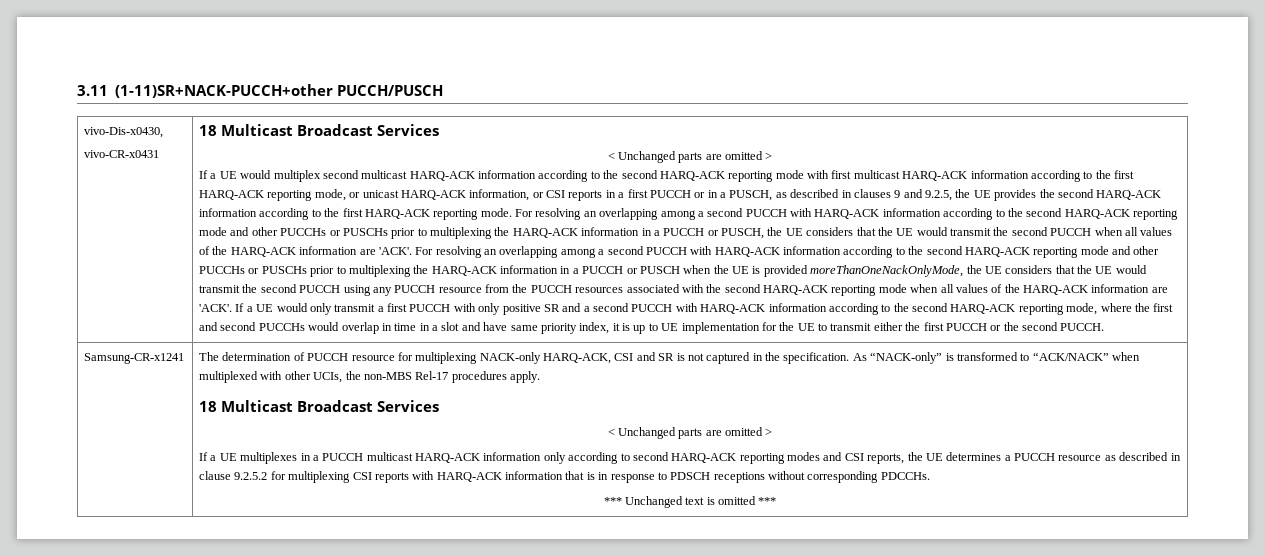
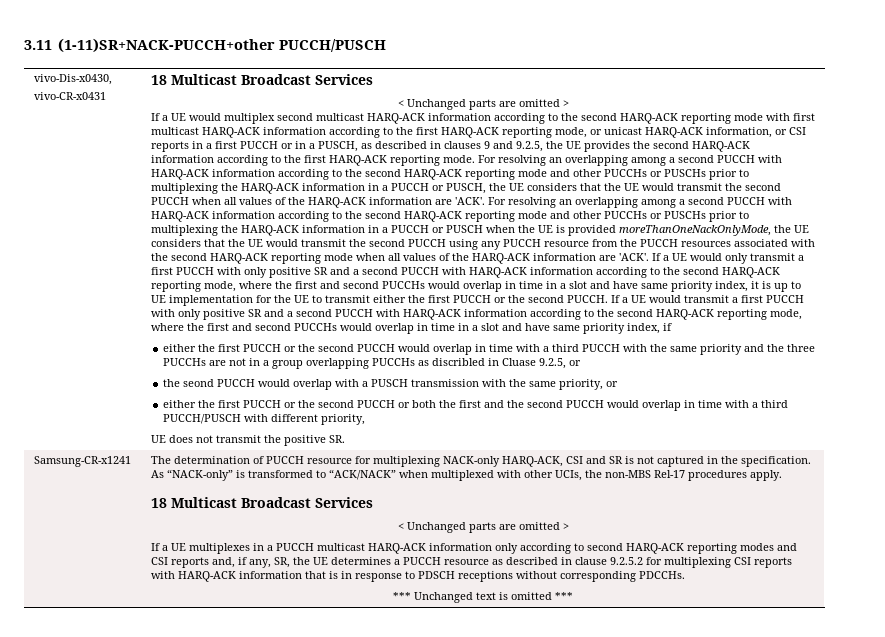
+ If a UE would transmit a first PUCCH with only positive SR and a second PUCCH with HARQ-ACK information according to the second HARQ-ACK reporting mode, where the first and second PUCCHs would overlap in time in a slot and have same priority index, if
+ either the first PUCCH or the second PUCCH would overlap in time with a third PUCCH with the same priority and the three PUCCHs are not in a group overlapping PUCCHs as discribled in Cluase 9.2.5, or
+ the seond PUCCH would overlap with a PUSCH transmission with the same priority, or
+ either the first PUCCH or the second PUCCH or both the first and the second PUCCH would overlap in time with a third PUCCH/PUSCH with different priority,
+ UE does not transmit the positive SR.
- If a UE multiplexes in a PUCCH multicast HARQ-ACK information only according to second HARQ-ACK reporting modes and CSI reports, the UE determines a PUCCH resource as described in clause 9.2.5.2 for multiplexing CSI reports with HARQ-ACK information that is in response to PDSCH receptions without corresponding PDCCHs.
+ If a UE multiplexes in a PUCCH multicast HARQ-ACK information only according to second HARQ-ACK reporting modes and CSI reports and, if any, SR, the UE determines a PUCCH resource as described in clause 9.2.5.2 for multiplexing CSI reports with HARQ-ACK information that is in response to PDSCH receptions without corresponding PDCCHs.

